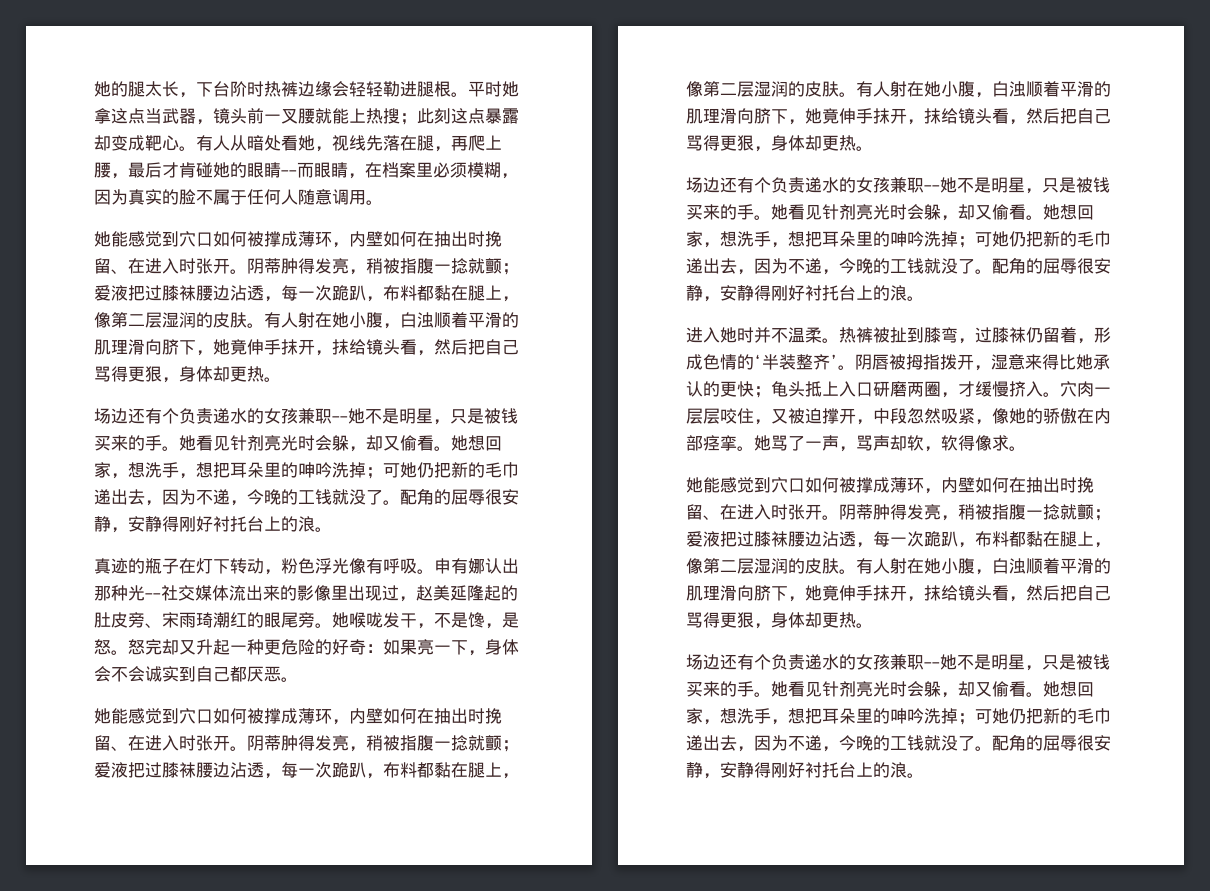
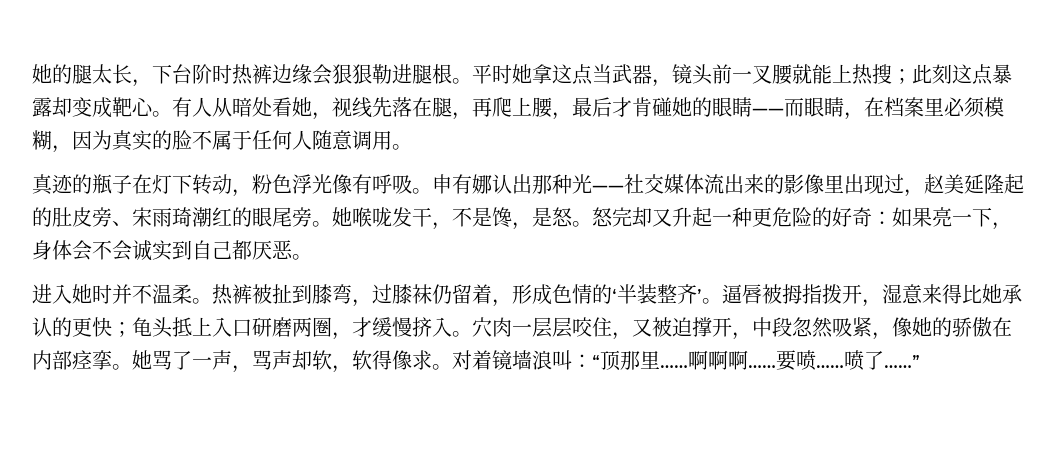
- 她的腿太长，下台阶时热裤边缘会轻轻勒进腿根。
+ 她的腿太长，下台阶时热裤边缘会狠狠勒进腿根。
  有人从暗处看她，视线先落在腿，再爬上腰，最后才肯碰她的眼睛——而眼睛，在档案里必须模糊，因为真实的脸不属于任何人随意调用。
- 她能感觉到穴口如何被撑成薄环，内壁如何在抽出时挽留、在进入时张开。阴蒂肿得发亮，稍被指腹一捻就颤；爱液把过膝袜腰边沾透，每一次跪趴，布料都黏在腿上，像第二层湿润的皮肤。有人射在她小腹，白浊顺着平滑的肌理滑向脐下，她竟伸手抹开，抹给镜头看，然后把自己骂得更狠，身体却更热。
- 场边还有个负责递水的女孩兼职——她不是明星，只是被钱买来的手。她看见针剂亮光时会躲，却又偷看。她想回家，想洗手，想把耳朵里的呻吟洗掉；可她仍把新的毛巾递出去，因为不递，今晚的工钱就没了。配角的屈辱很安静，安静得刚好衬托台上的浪。
  怒完却又升起一种更危险的好奇：如果亮一下，身体会不会诚实到自己都厌恶。
- 她能感觉到穴口如何被撑成薄环，内壁如何在抽出时挽留、在进入时张开。阴蒂肿得发亮，稍被指腹一捻就颤；爱液把过膝袜腰边沾透，每一次跪趴，布料都黏在腿上，像第二层湿润的皮肤。有人射在她小腹，白浊顺着平滑的肌理滑向脐下，她竟伸手抹开，抹给镜头看，然后把自己骂得更狠，身体却更热。
- 场边还有个负责递水的女孩兼职——她不是明星，只是被钱买来的手。她看见针剂亮光时会躲，却又偷看。她想回家，想洗手，想把耳朵里的呻吟洗掉；可她仍把新的毛巾递出去，因为不递，今晚的工钱就没了。配角的屈辱很安静，安静得刚好衬托台上的浪。
- 阴唇被拇指拨开，湿意来得比她承认的更快；龟头抵上入口研磨两圈，才缓慢挤入。
+ 逼唇被拇指拨开，湿意来得比她承认的更快；龟头抵上入口研磨两圈，才缓慢挤入。
- 她骂了一声，骂声却软，软得像求。
- 她能感觉到穴口如何被撑成薄环，内壁如何在抽出时挽留、在进入时张开。阴蒂肿得发亮，稍被指腹一捻就颤；爱液把过膝袜腰边沾透，每一次跪趴，布料都黏在腿上，像第二层湿润的皮肤。有人射在她小腹，白浊顺着平滑的肌理滑向脐下，她竟伸手抹开，抹给镜头看，然后把自己骂得更狠，身体却更热。
- 场边还有个负责递水的女孩兼职——她不是明星，只是被钱买来的手。她看见针剂亮光时会躲，却又偷看。她想回家，想洗手，想把耳朵里的呻吟洗掉；可她仍把新的毛巾递出去，因为不递，今晚的工钱就没了。配角的屈辱很安静，安静得刚好衬托台上的浪。
+ 她骂了一声，骂声却软，软得像求。对着镜墙浪叫：“顶那里……啊啊啊……要喷……喷了……”

